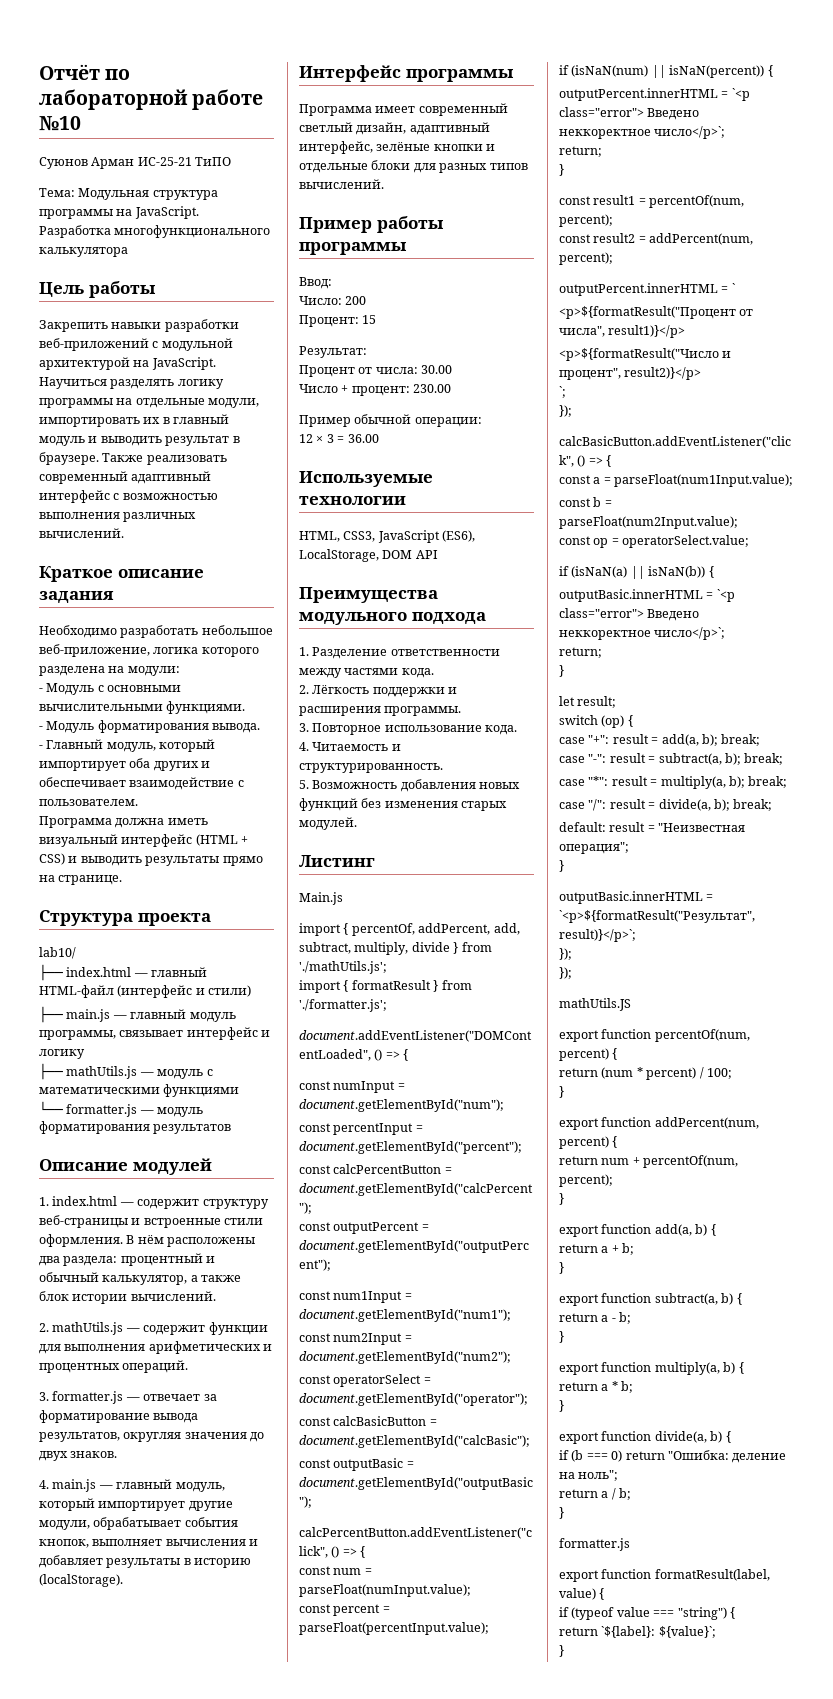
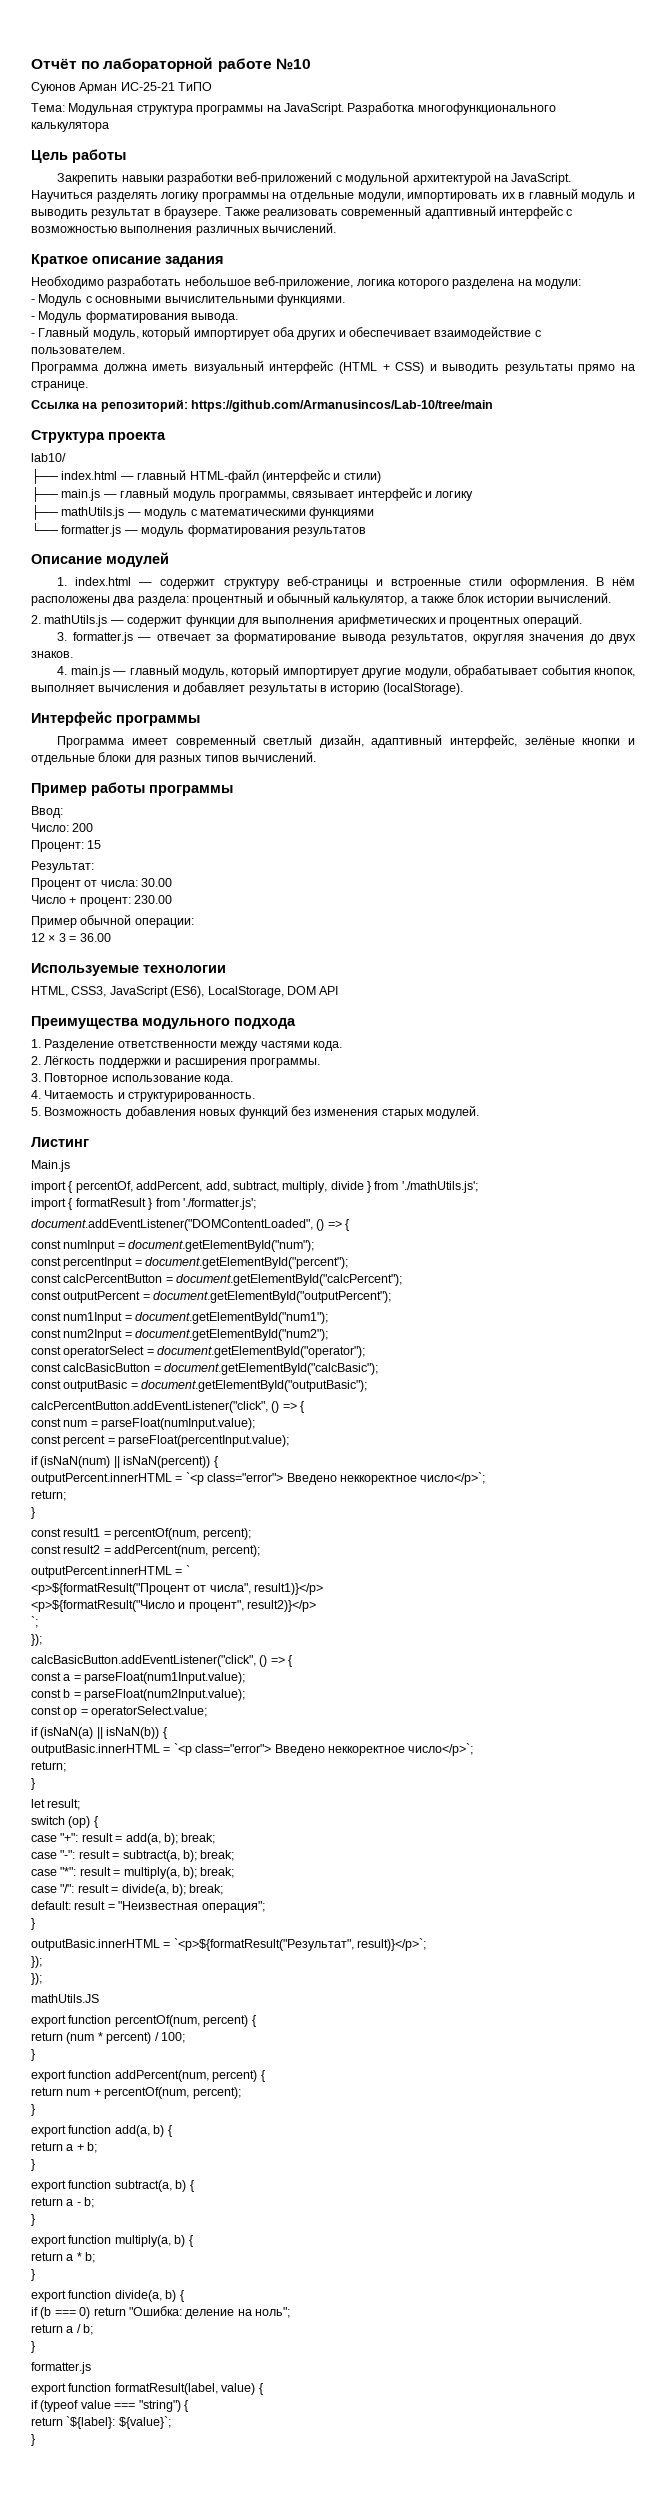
+ Ссылка на репозиторий: https://github.com/Armanusincos/Lab-10/tree/main

